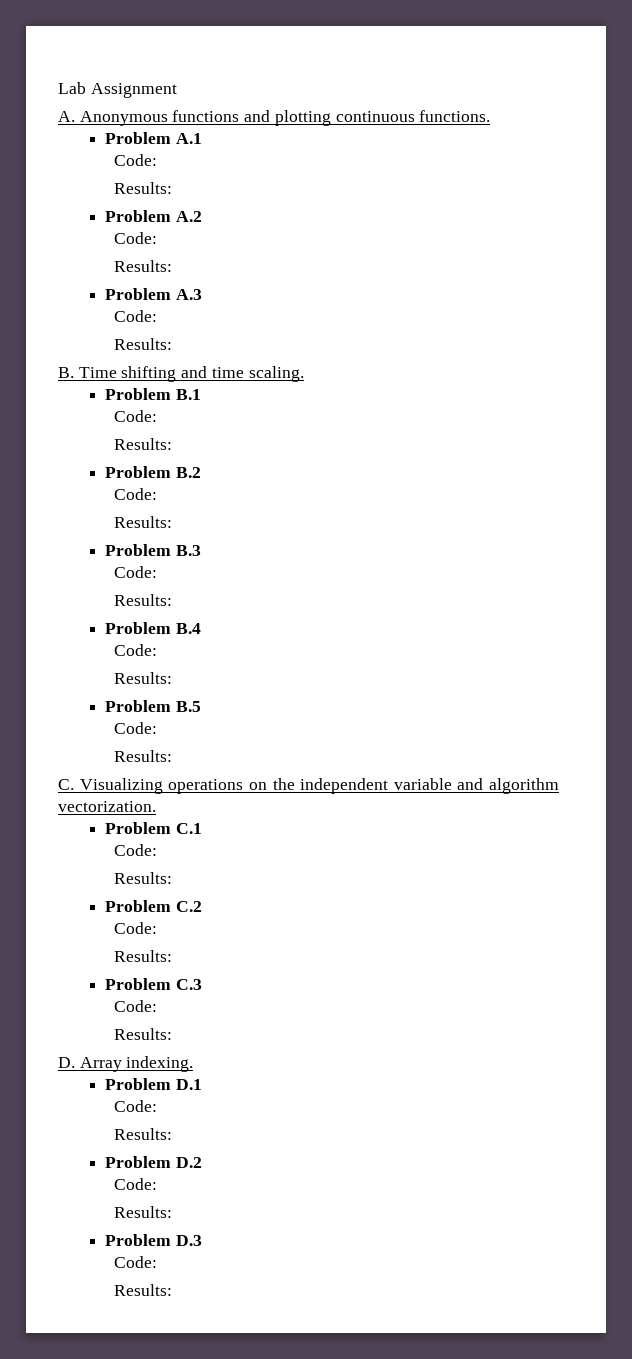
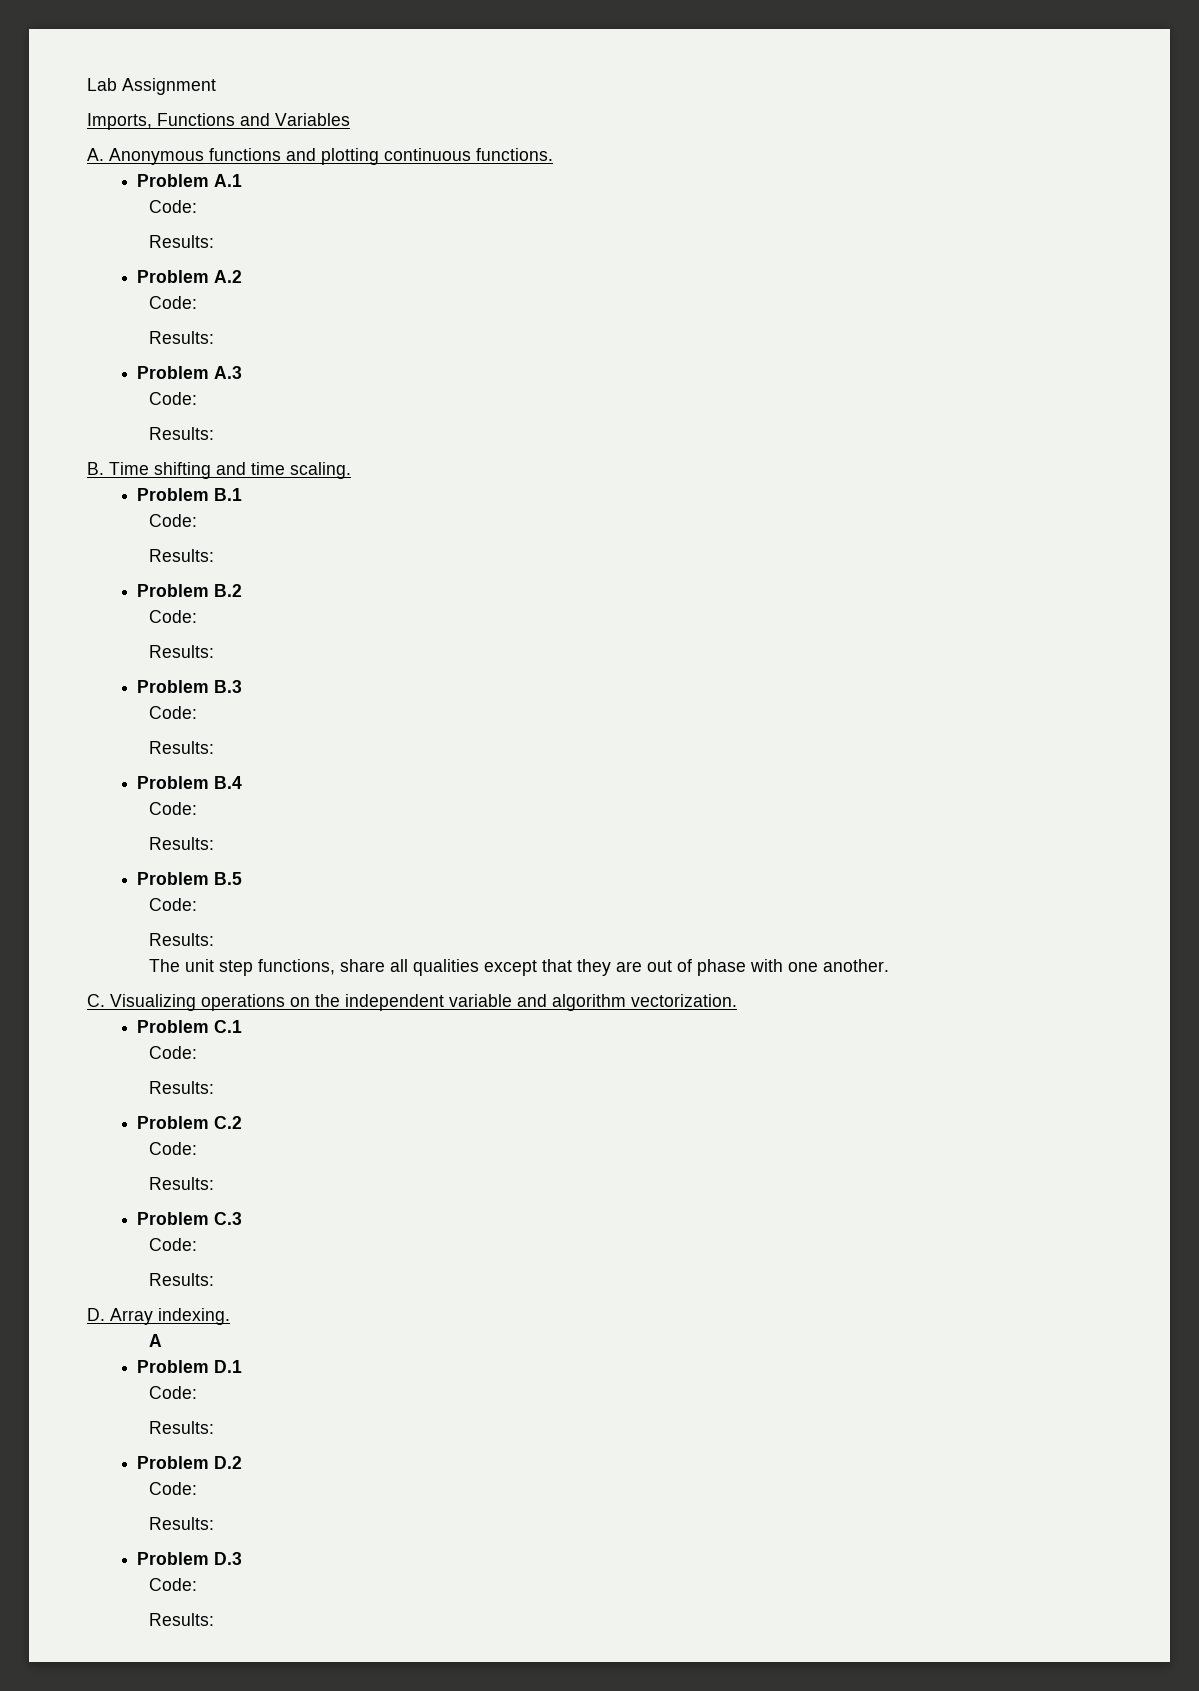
+ Imports, Functions and Variables
+ The unit step functions, share all qualities except that they are out of phase with one another.
+ A

